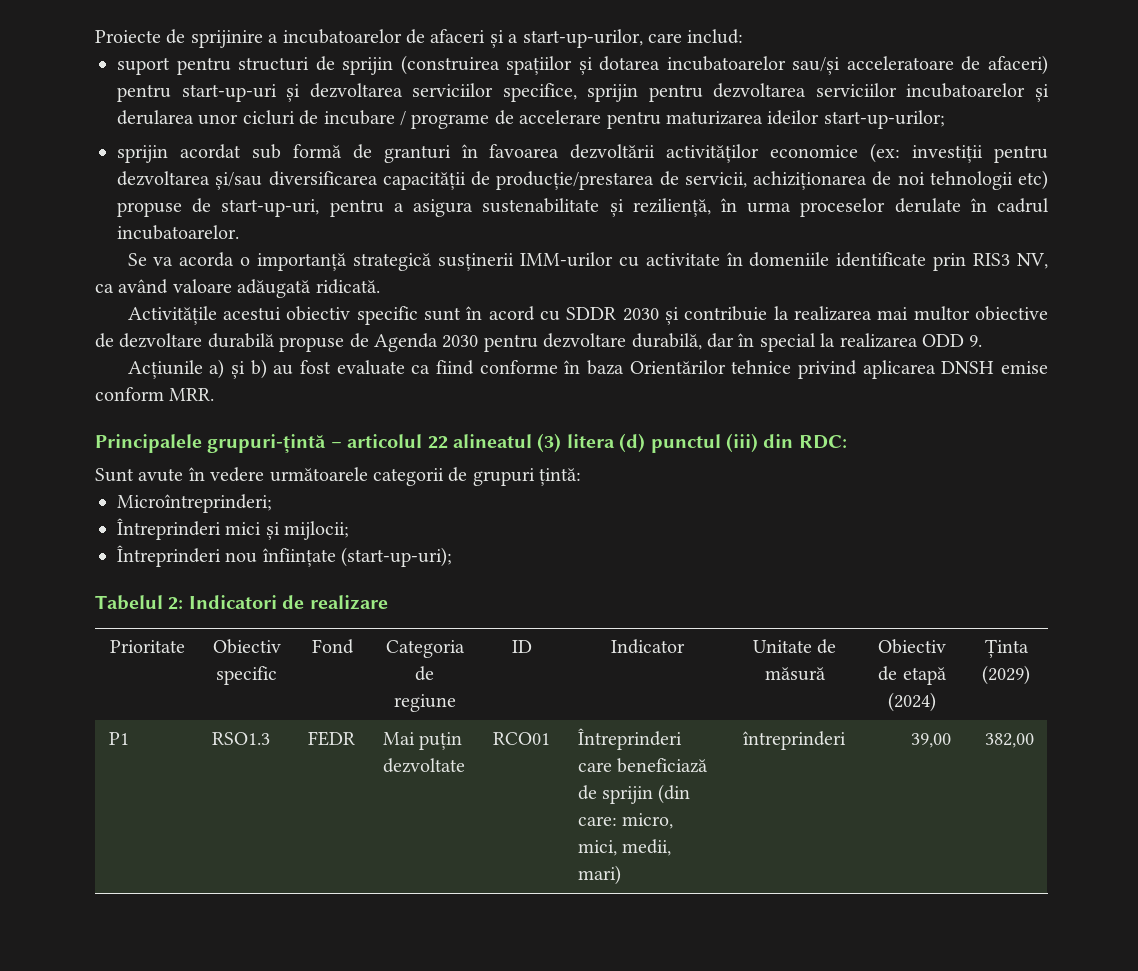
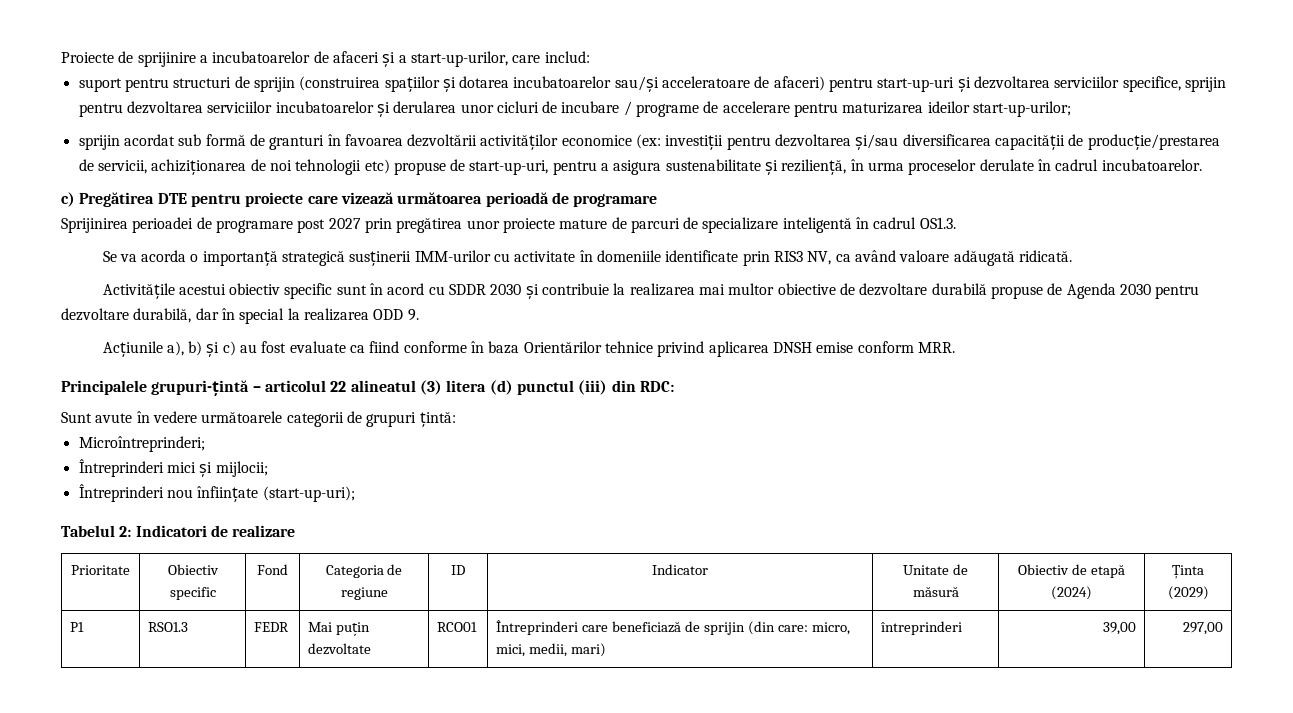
+ c) Pregătirea DTE pentru proiecte care vizează următoarea perioadă de programare
+ Sprijinirea perioadei de programare post 2027 prin pregătirea unor proiecte mature de parcuri de specializare inteligentă în cadrul OS1.3.
- Acțiunile a) și b) au fost evaluate ca fiind conforme în baza Orientărilor tehnice privind aplicarea DNSH emise conform MRR.
+ Acțiunile a), b) și c) au fost evaluate ca fiind conforme în baza Orientărilor tehnice privind aplicarea DNSH emise conform MRR.
- P1 | RSO1.3 | FEDR | Mai puțin dezvoltate | RCO01 | Întreprinderi care beneficiază de sprijin (din care: micro, mici, medii, mari) | întreprinderi | 39,00 | 382,00
+ P1 | RSO1.3 | FEDR | Mai puțin dezvoltate | RCO01 | Întreprinderi care beneficiază de sprijin (din care: micro, mici, medii, mari) | întreprinderi | 39,00 | 297,00

